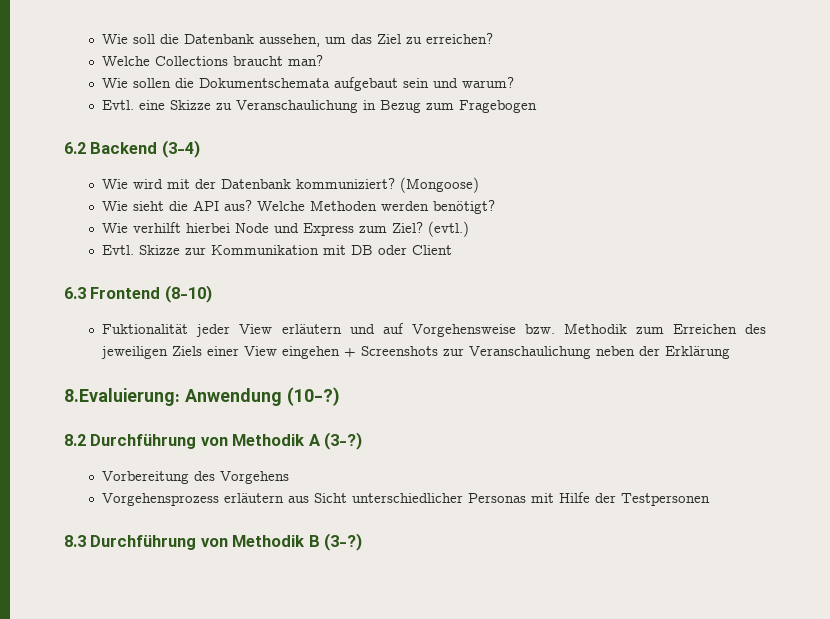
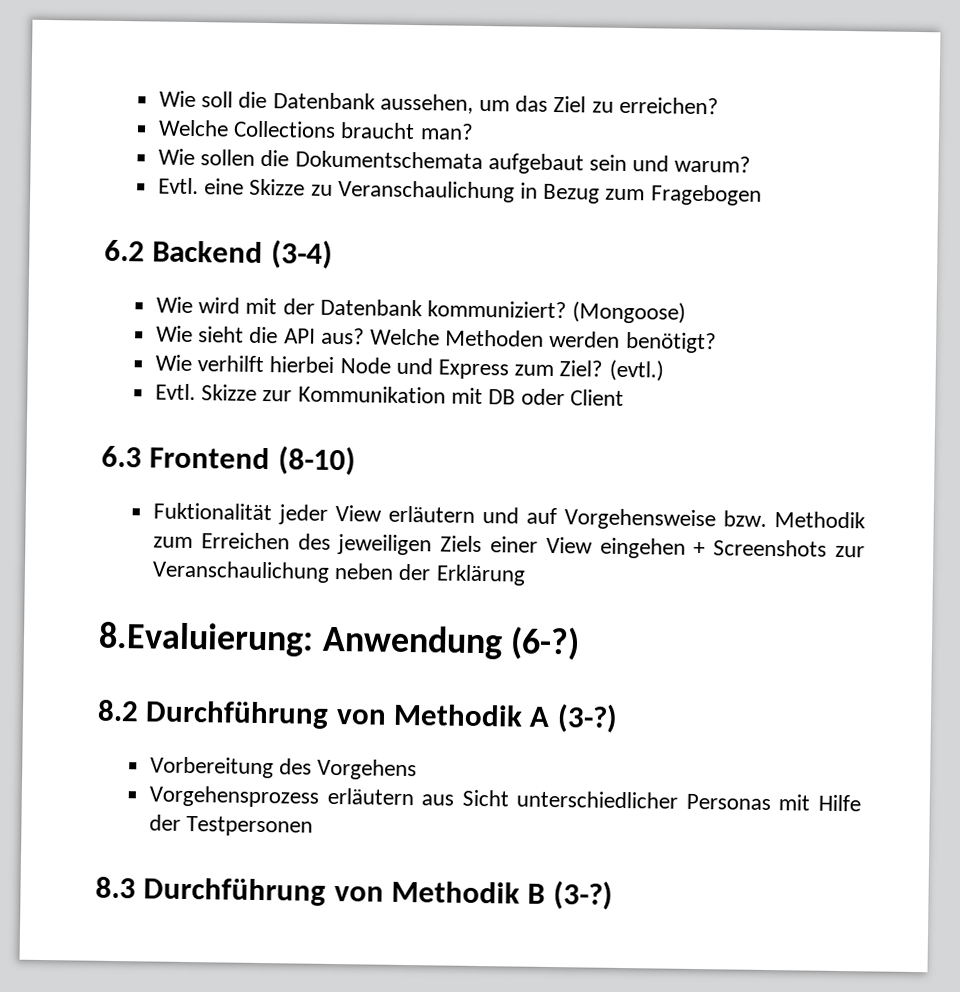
- 8.Evaluierung: Anwendung (10-?)
+ 8.Evaluierung: Anwendung (6-?)

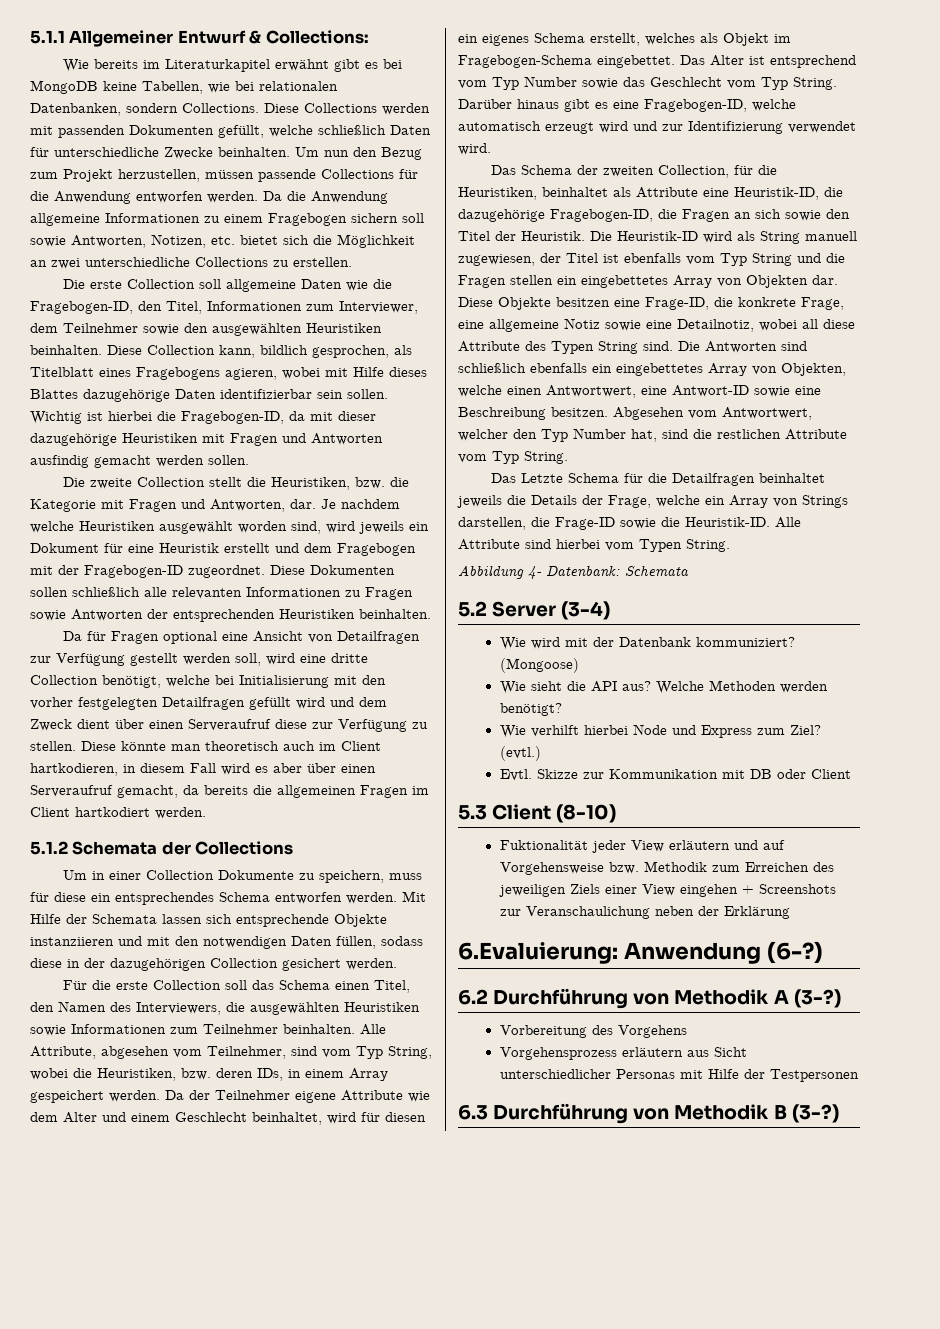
- Wie soll die Datenbank aussehen, um das Ziel zu erreichen?
- Welche Collections braucht man?
- Wie sollen die Dokumentschemata aufgebaut sein und warum?
- Evtl. eine Skizze zu Veranschaulichung in Bezug zum Fragebogen
- 6.2 Backend (3-4)
+ 5.1.1 Allgemeiner Entwurf & Collections:
+ Wie bereits im Literaturkapitel erwähnt gibt es bei MongoDB keine Tabellen, wie bei relationalen Datenbanken, sondern Collections. Diese Collections werden mit passenden Dokumenten gefüllt, welche schließlich Daten für unterschiedliche Zwecke beinhalten. Um nun den Bezug zum Projekt herzustellen, müssen passende Collections für die Anwendung entworfen werden. Da die Anwendung allgemeine Informationen zu einem Fragebogen sichern soll sowie Antworten, Notizen, etc. bietet sich die Möglichkeit an zwei unterschiedliche Collections zu erstellen.
+ Die erste Collection soll allgemeine Daten wie die Fragebogen-ID, den Titel, Informationen zum Interviewer, dem Teilnehmer sowie den ausgewählten Heuristiken beinhalten. Diese Collection kann, bildlich gesprochen, als Titelblatt eines Fragebogens agieren, wobei mit Hilfe dieses Blattes dazugehörige Daten identifizierbar sein sollen. Wichtig ist hierbei die Fragebogen-ID, da mit dieser dazugehörige Heuristiken mit Fragen und Antworten ausfindig gemacht werden sollen.
+ Die zweite Collection stellt die Heuristiken, bzw. die Kategorie mit Fragen und Antworten, dar. Je nachdem welche Heuristiken ausgewählt worden sind, wird jeweils ein Dokument für eine Heuristik erstellt und dem Fragebogen mit der Fragebogen-ID zugeordnet. Diese Dokumenten sollen schließlich alle relevanten Informationen zu Fragen sowie Antworten der entsprechenden Heuristiken beinhalten.
+ Da für Fragen optional eine Ansicht von Detailfragen zur Verfügung gestellt werden soll, wird eine dritte Collection benötigt, welche bei Initialisierung mit den vorher festgelegten Detailfragen gefüllt wird und dem Zweck dient über einen Serveraufruf diese zur Verfügung zu stellen. Diese könnte man theoretisch auch im Client hartkodieren, in diesem Fall wird es aber über einen Serveraufruf gemacht, da bereits die allgemeinen Fragen im Client hartkodiert werden.
+ 5.1.2 Schemata der Collections
+ Um in einer Collection Dokumente zu speichern, muss für diese ein entsprechendes Schema entworfen werden. Mit Hilfe der Schemata lassen sich entsprechende Objekte instanziieren und mit den notwendigen Daten füllen, sodass diese in der dazugehörigen Collection gesichert werden.
+ Für die erste Collection soll das Schema einen Titel, den Namen des Interviewers, die ausgewählten Heuristiken sowie Informationen zum Teilnehmer beinhalten. Alle Attribute, abgesehen vom Teilnehmer, sind vom Typ String, wobei die Heuristiken, bzw. deren IDs, in einem Array gespeichert werden. Da der Teilnehmer eigene Attribute wie dem Alter und einem Geschlecht beinhaltet, wird für diesen ein eigenes Schema erstellt, welches als Objekt im Fragebogen-Schema eingebettet. Das Alter ist entsprechend vom Typ Number sowie das Geschlecht vom Typ String. Darüber hinaus gibt es eine Fragebogen-ID, welche automatisch erzeugt wird und zur Identifizierung verwendet wird.
+ Das Schema der zweiten Collection, für die Heuristiken, beinhaltet als Attribute eine Heuristik-ID, die dazugehörige Fragebogen-ID, die Fragen an sich sowie den Titel der Heuristik. Die Heuristik-ID wird als String manuell zugewiesen, der Titel ist ebenfalls vom Typ String und die Fragen stellen ein eingebettetes Array von Objekten dar. Diese Objekte besitzen eine Frage-ID, die konkrete Frage, eine allgemeine Notiz sowie eine Detailnotiz, wobei all diese Attribute des Typen String sind. Die Antworten sind schließlich ebenfalls ein eingebettetes Array von Objekten, welche einen Antwortwert, eine Antwort-ID sowie eine Beschreibung besitzen. Abgesehen vom Antwortwert, welcher den Typ Number hat, sind die restlichen Attribute vom Typ String.
+ Das Letzte Schema für die Detailfragen beinhaltet jeweils die Details der Frage, welche ein Array von Strings darstellen, die Frage-ID sowie die Heuristik-ID. Alle Attribute sind hierbei vom Typen String.
+ Abbildung 4- Datenbank: Schemata
+ 5.2 Server (3-4)
- 6.3 Frontend (8-10)
+ 5.3 Client (8-10)
- 8.Evaluierung: Anwendung (6-?)
+ 6.Evaluierung: Anwendung (6-?)
- 8.2 Durchführung von Methodik A (3-?)
+ 6.2 Durchführung von Methodik A (3-?)
- 8.3 Durchführung von Methodik B (3-?)
+ 6.3 Durchführung von Methodik B (3-?)

